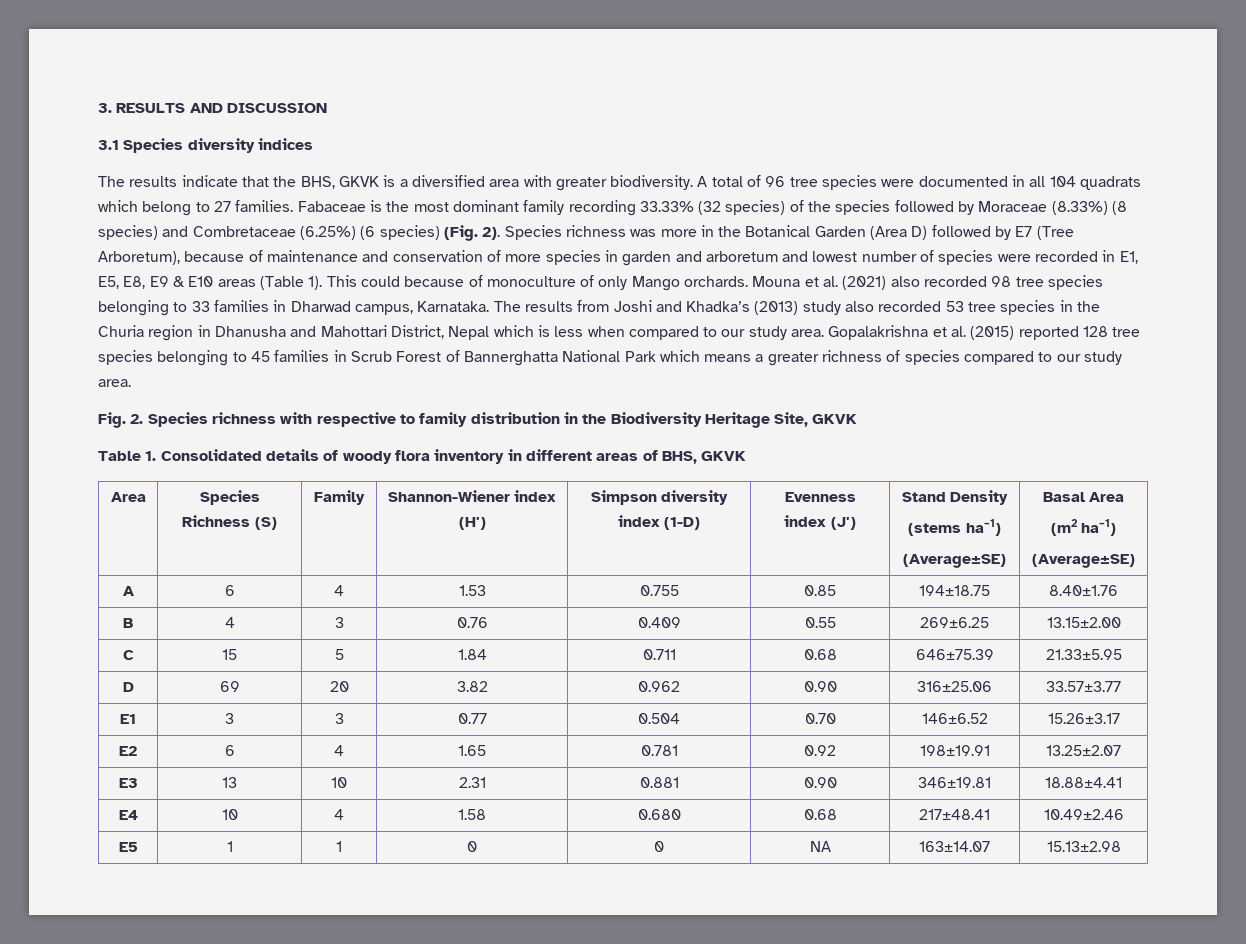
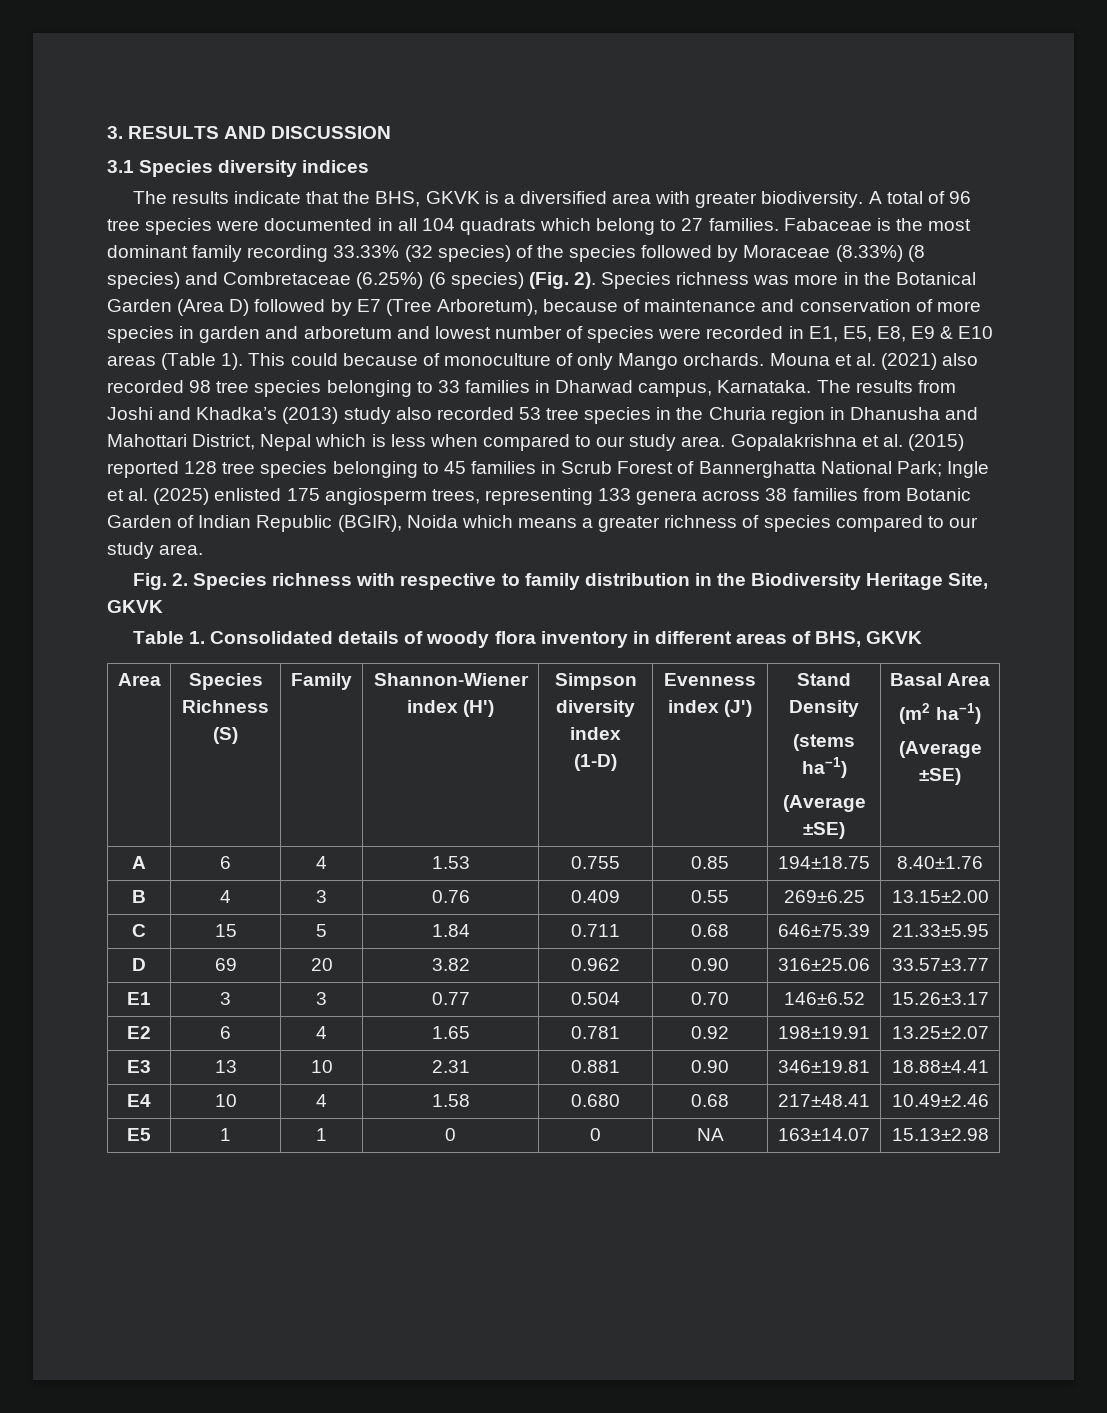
- Gopalakrishna et al. (2015) reported 128 tree species belonging to 45 families in Scrub Forest of Bannerghatta National Park which means a greater richness of species compared to our study area.
+ Gopalakrishna et al. (2015) reported 128 tree species belonging to 45 families in Scrub Forest of Bannerghatta National Park; Ingle et al. (2025) enlisted 175 angiosperm trees, representing 133 genera across 38 families from Botanic Garden of Indian Republic (BGIR), Noida which means a greater richness of species compared to our study area.
  Area | Species Richness (S) | Family | Shannon-Wiener index (H') | Simpson diversity index (1-D) | Evenness index (J') | Stand Density
  (stems ha–1)
- (Average±SE) | Basal Area
+ (Average ±SE) | Basal Area
  (m2 ha–1)
- (Average±SE)
+ (Average ±SE)

